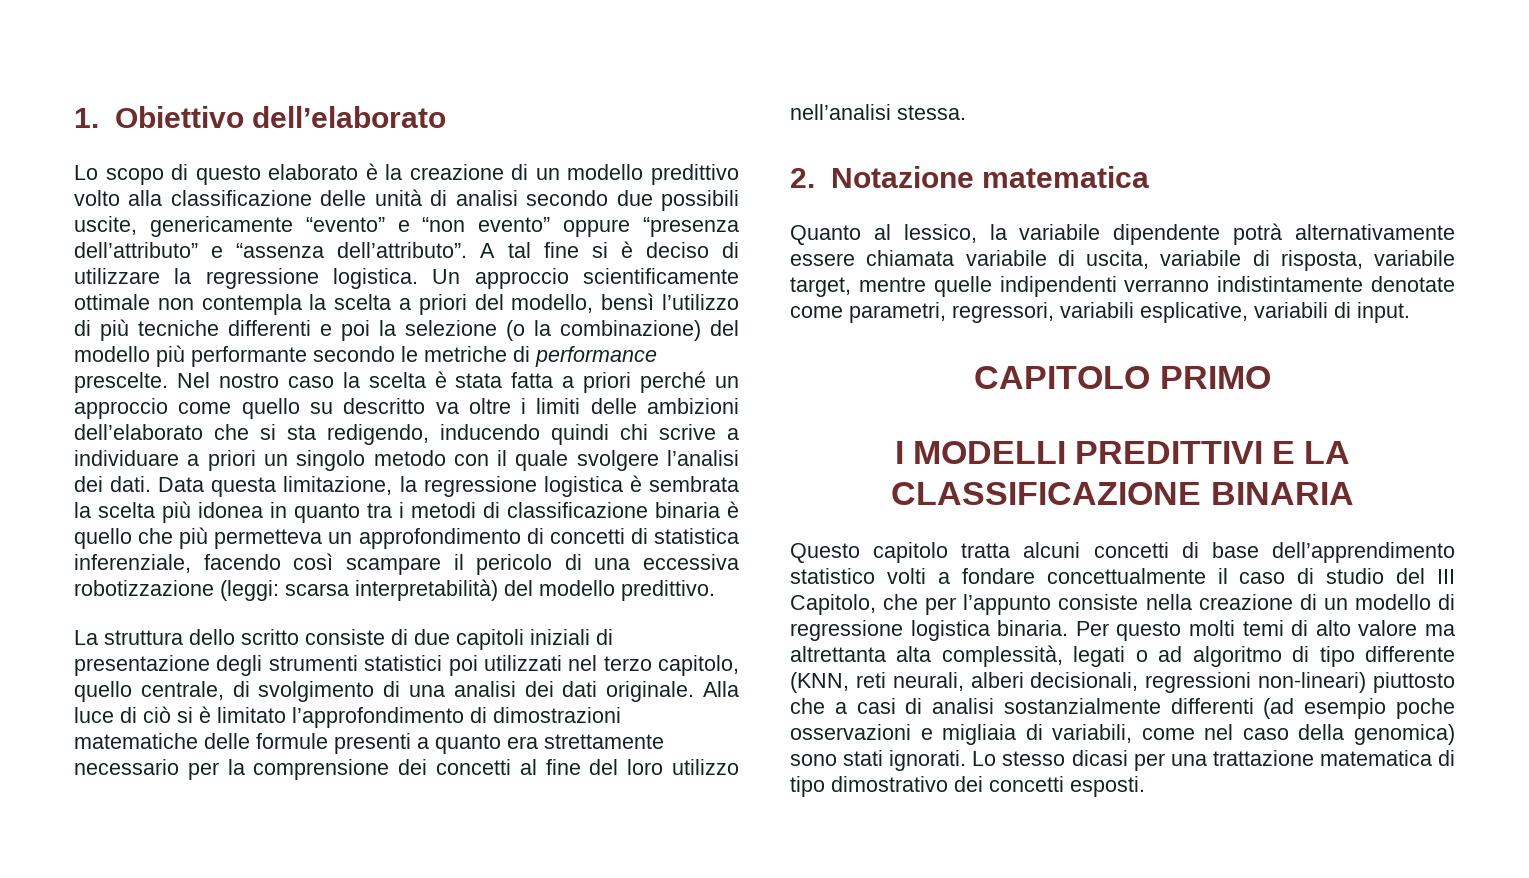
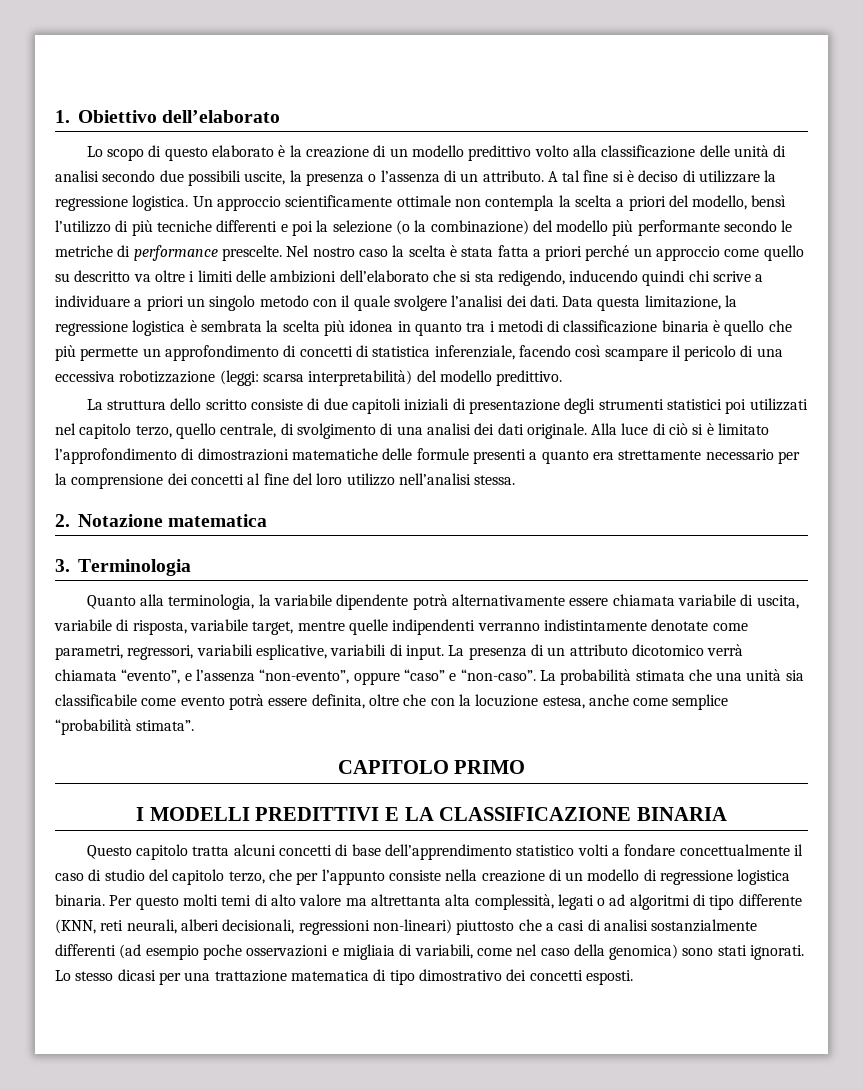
- Lo scopo di questo elaborato è la creazione di un modello predittivo volto alla classificazione delle unità di analisi secondo due possibili uscite, genericamente “evento” e “non evento” oppure “presenza dell’attributo” e “assenza dell’attributo”.
+ Lo scopo di questo elaborato è la creazione di un modello predittivo volto alla classificazione delle unità di analisi secondo due possibili uscite, la presenza o l’assenza di un attributo.
- Data questa limitazione, la regressione logistica è sembrata la scelta più idonea in quanto tra i metodi di classificazione binaria è quello che più permetteva un approfondimento di concetti di statistica inferenziale, facendo così scampare il pericolo di una eccessiva robotizzazione (leggi: scarsa interpretabilità) del modello predittivo.
+ Data questa limitazione, la regressione logistica è sembrata la scelta più idonea in quanto tra i metodi di classificazione binaria è quello che più permette un approfondimento di concetti di statistica inferenziale, facendo così scampare il pericolo di una eccessiva robotizzazione (leggi: scarsa interpretabilità) del modello predittivo.
- La struttura dello scritto consiste di due capitoli iniziali di presentazione degli strumenti statistici poi utilizzati nel terzo capitolo, quello centrale, di svolgimento di una analisi dei dati originale.
+ La struttura dello scritto consiste di due capitoli iniziali di presentazione degli strumenti statistici poi utilizzati nel capitolo terzo, quello centrale, di svolgimento di una analisi dei dati originale.
+ 3. Terminologia
- Quanto al lessico, la variabile dipendente potrà alternativamente essere chiamata variabile di uscita, variabile di risposta, variabile target, mentre quelle indipendenti verranno indistintamente denotate come parametri, regressori, variabili esplicative, variabili di input.
+ Quanto alla terminologia, la variabile dipendente potrà alternativamente essere chiamata variabile di uscita, variabile di risposta, variabile target, mentre quelle indipendenti verranno indistintamente denotate come parametri, regressori, variabili esplicative, variabili di input. La presenza di un attributo dicotomico verrà chiamata “evento”, e l’assenza “non-evento”, oppure “caso” e “non-caso”. La probabilità stimata che una unità sia classificabile come evento potrà essere definita, oltre che con la locuzione estesa, anche come semplice “probabilità stimata”.
- Questo capitolo tratta alcuni concetti di base dell’apprendimento statistico volti a fondare concettualmente il caso di studio del III Capitolo, che per l’appunto consiste nella creazione di un modello di regressione logistica binaria.
+ Questo capitolo tratta alcuni concetti di base dell’apprendimento statistico volti a fondare concettualmente il caso di studio del capitolo terzo, che per l’appunto consiste nella creazione di un modello di regressione logistica binaria.
- Per questo molti temi di alto valore ma altrettanta alta complessità, legati o ad algoritmo di tipo differente (KNN, reti neurali, alberi decisionali, regressioni non-lineari) piuttosto che a casi di analisi sostanzialmente differenti (ad esempio poche osservazioni e migliaia di variabili, come nel caso della genomica) sono stati ignorati.
+ Per questo molti temi di alto valore ma altrettanta alta complessità, legati o ad algoritmi di tipo differente (KNN, reti neurali, alberi decisionali, regressioni non-lineari) piuttosto che a casi di analisi sostanzialmente differenti (ad esempio poche osservazioni e migliaia di variabili, come nel caso della genomica) sono stati ignorati.

